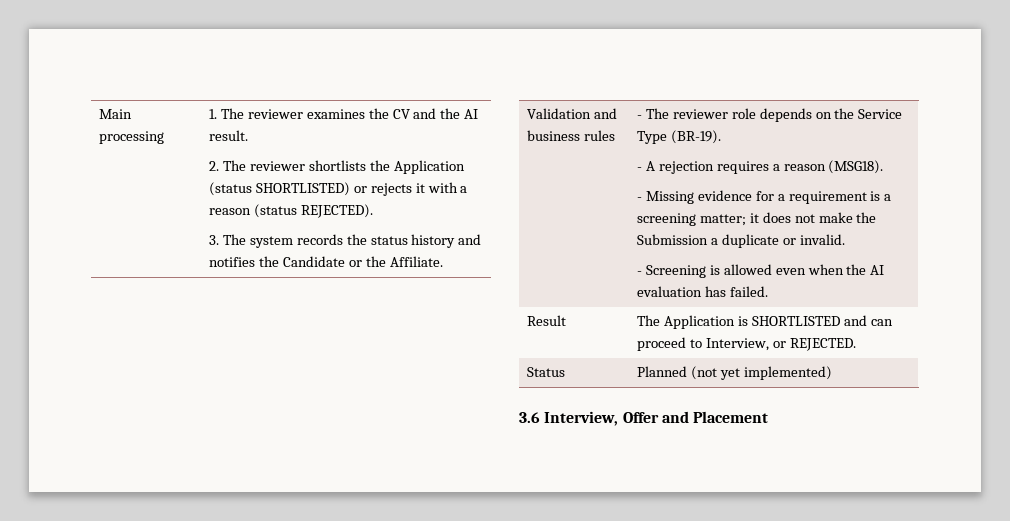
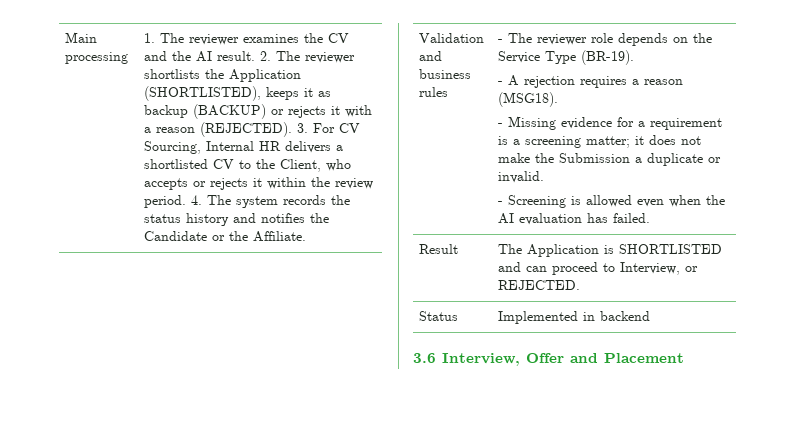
- 1. The reviewer examines the CV and the AI result.
- 2. The reviewer shortlists the Application (status SHORTLISTED) or rejects it with a reason (status REJECTED).
- 3. The system records the status history and notifies the Candidate or the Affiliate.
+ 1. The reviewer examines the CV and the AI result. 2. The reviewer shortlists the Application (SHORTLISTED), keeps it as backup (BACKUP) or rejects it with a reason (REJECTED). 3. For CV Sourcing, Internal HR delivers a shortlisted CV to the Client, who accepts or rejects it within the review period. 4. The system records the status history and notifies the Candidate or the Affiliate.
- Status | Planned (not yet implemented)
+ Status | Implemented in backend

